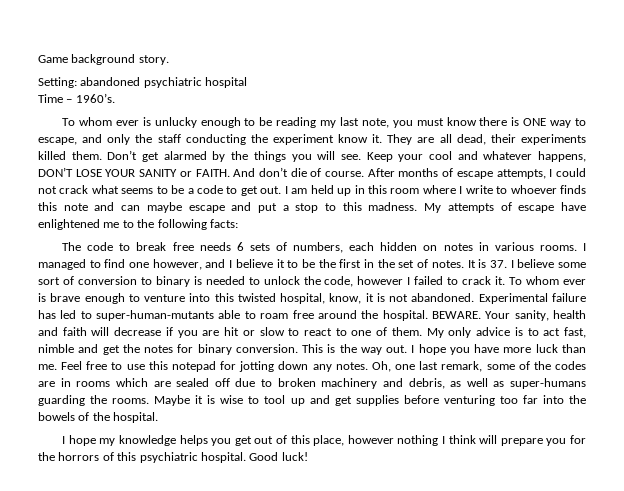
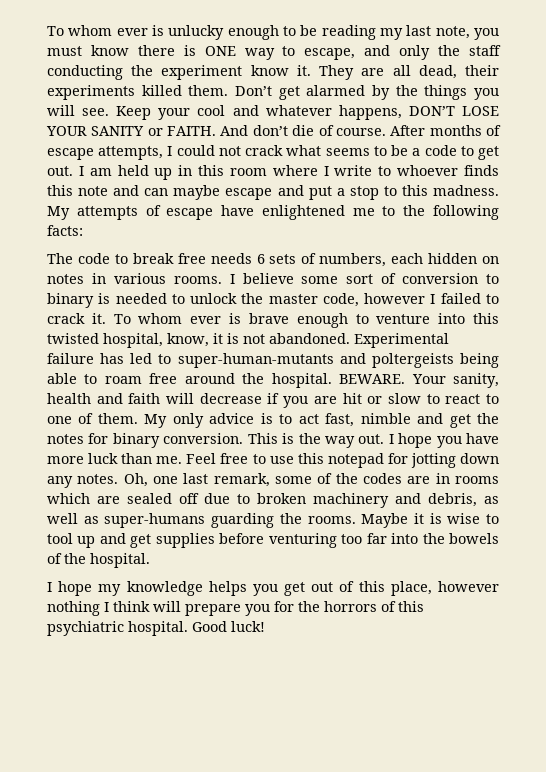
- Game background story.
- Setting: abandoned psychiatric hospital
- Time – 1960’s.
- I managed to find one however, and I believe it to be the first in the set of notes. It is 37. I believe some sort of conversion to binary is needed to unlock the code, however I failed to crack it.
+ I believe some sort of conversion to binary is needed to unlock the master code, however I failed to crack it.
- Experimental failure has led to super-human-mutants able to roam free around the hospital.
+ Experimental failure has led to super-human-mutants and poltergeists being able to roam free around the hospital.

